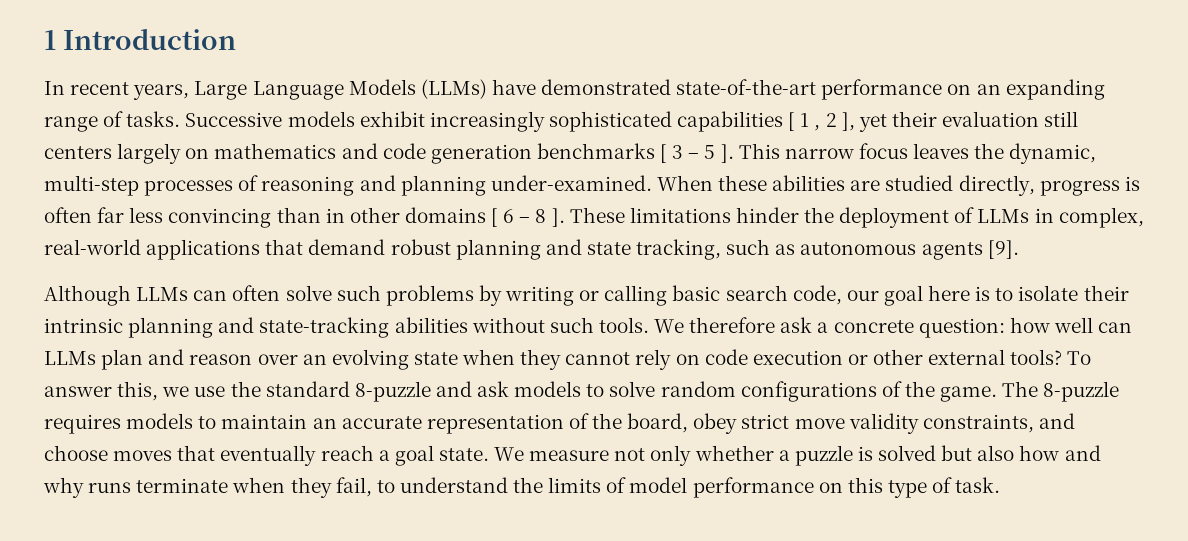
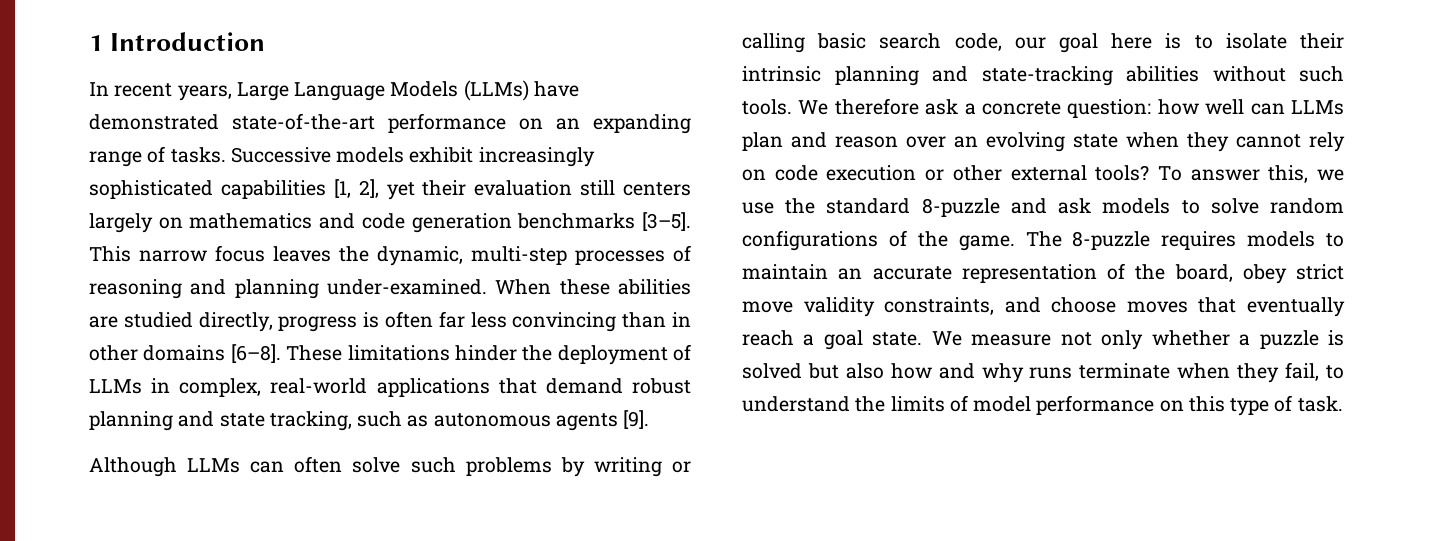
- Successive models exhibit increasingly sophisticated capabilities [ 1 , 2 ], yet their evaluation still centers largely on mathematics and code generation benchmarks [ 3 – 5 ].
+ Successive models exhibit increasingly sophisticated capabilities [1, 2], yet their evaluation still centers largely on mathematics and code generation benchmarks [3–5].
- When these abilities are studied directly, progress is often far less convincing than in other domains [ 6 – 8 ].
+ When these abilities are studied directly, progress is often far less convincing than in other domains [6–8].

